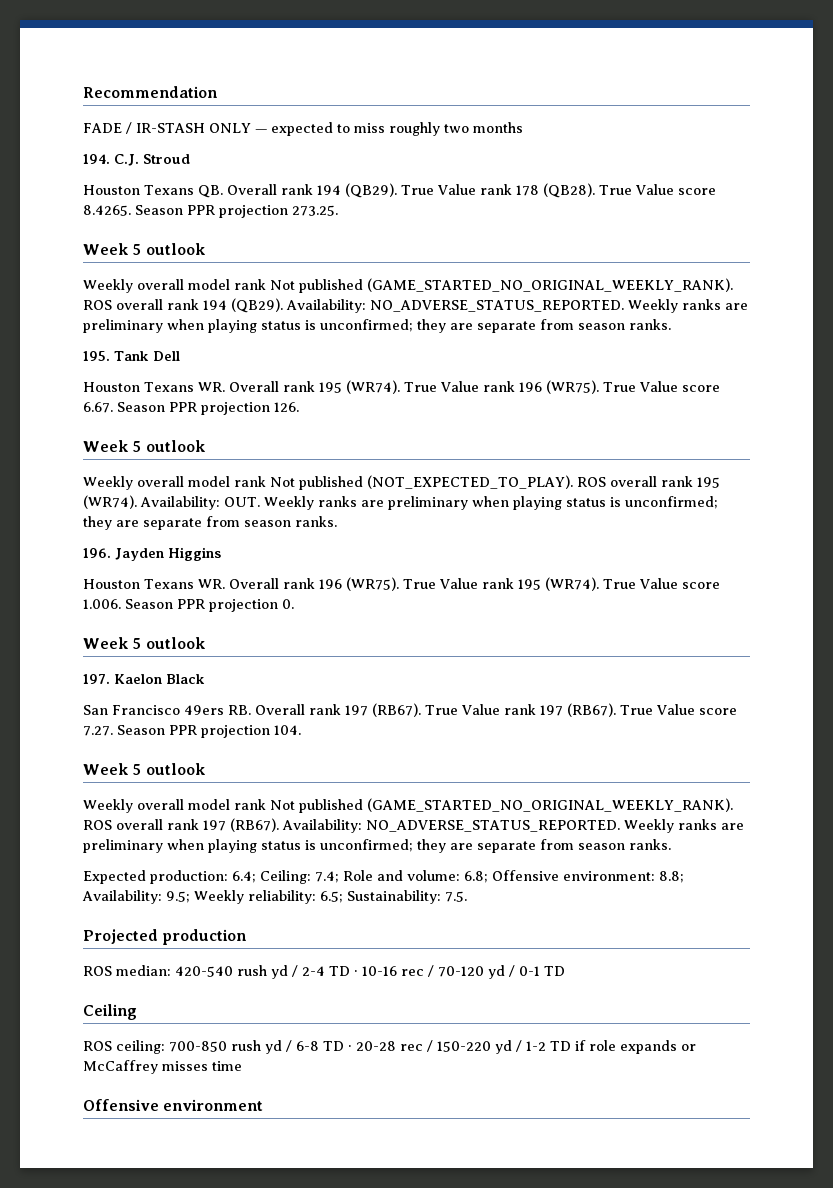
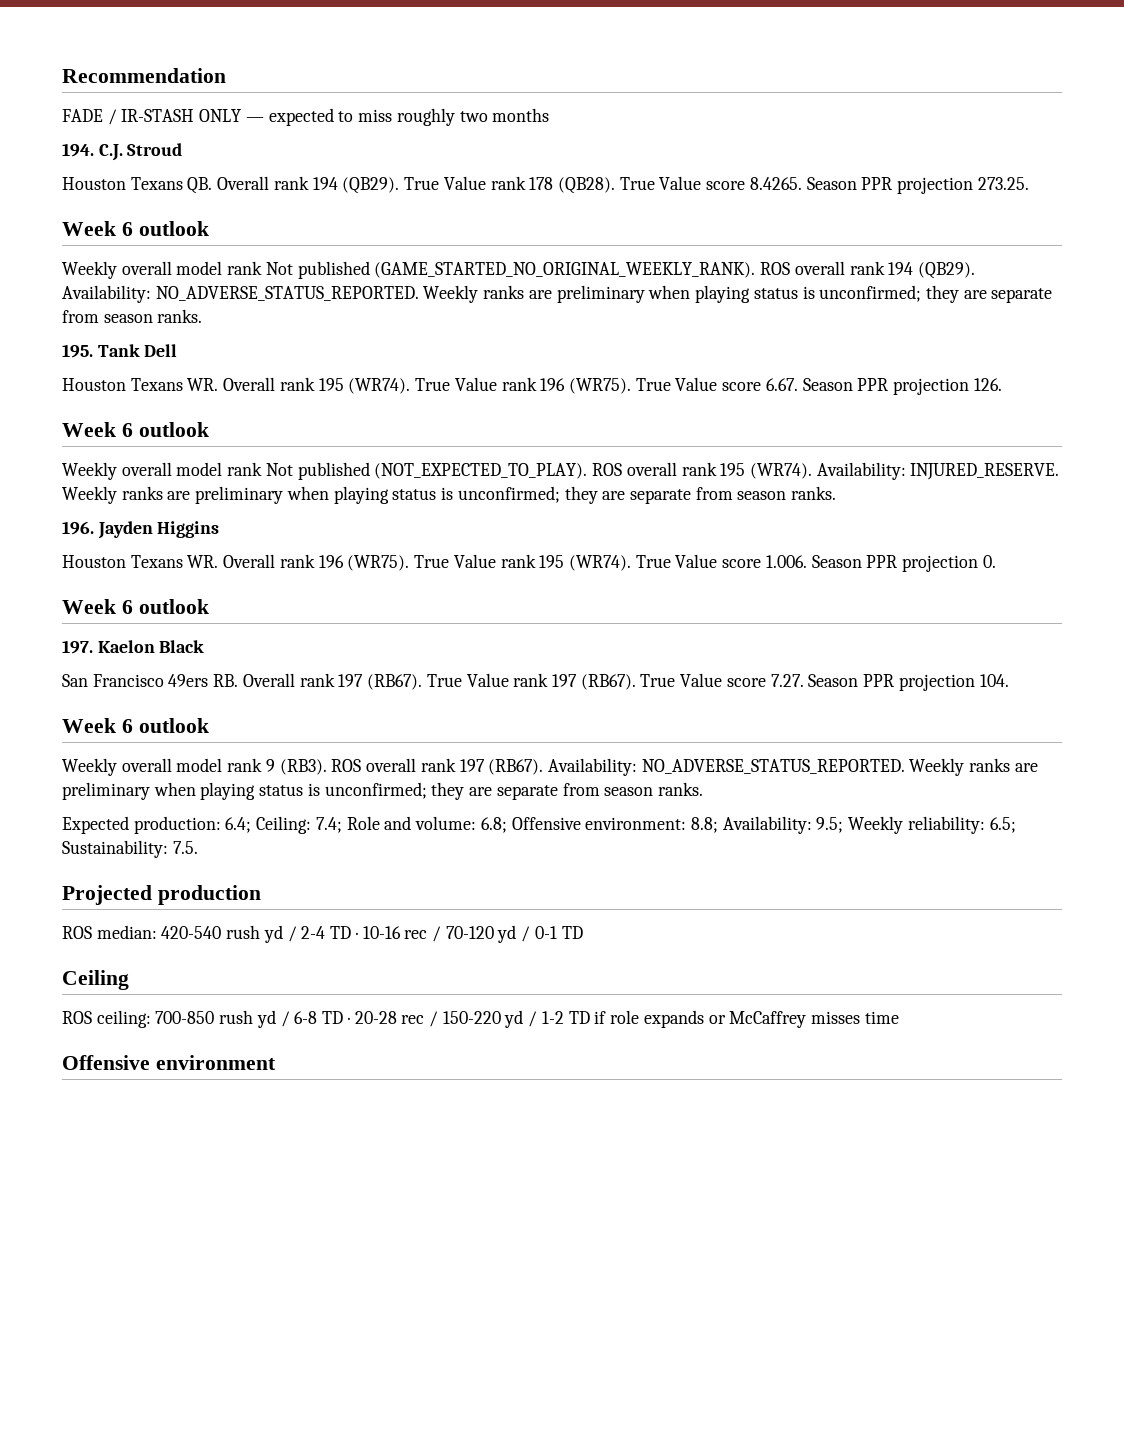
  True Value score 8.4265. Season PPR projection 273.25.
- Week 5 outlook
+ Week 6 outlook
  True Value score 6.67. Season PPR projection 126.
- Week 5 outlook
+ Week 6 outlook
- Availability: OUT. Weekly ranks are preliminary when playing status is unconfirmed; they are separate from season ranks.
+ Availability: INJURED_RESERVE. Weekly ranks are preliminary when playing status is unconfirmed; they are separate from season ranks.
  True Value score 1.006. Season PPR projection 0.
- Week 5 outlook
+ Week 6 outlook
  True Value score 7.27. Season PPR projection 104.
- Week 5 outlook
- Weekly overall model rank Not published (GAME_STARTED_NO_ORIGINAL_WEEKLY_RANK).
+ Week 6 outlook
+ Weekly overall model rank 9 (RB3).

